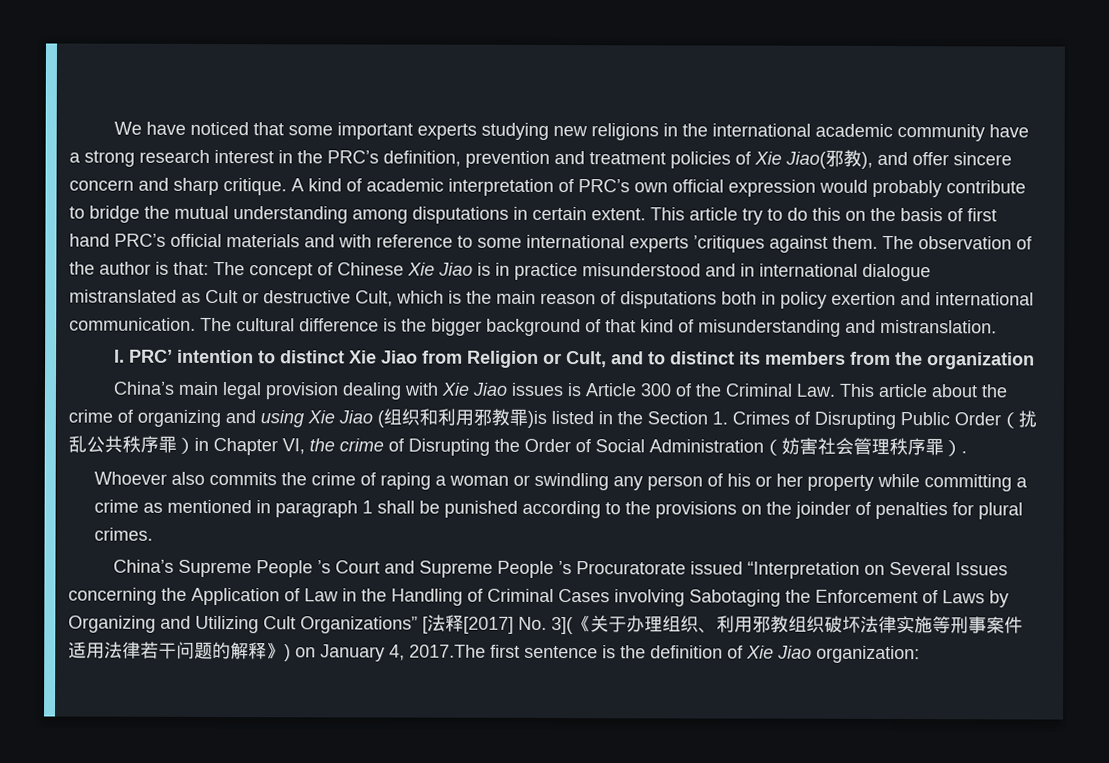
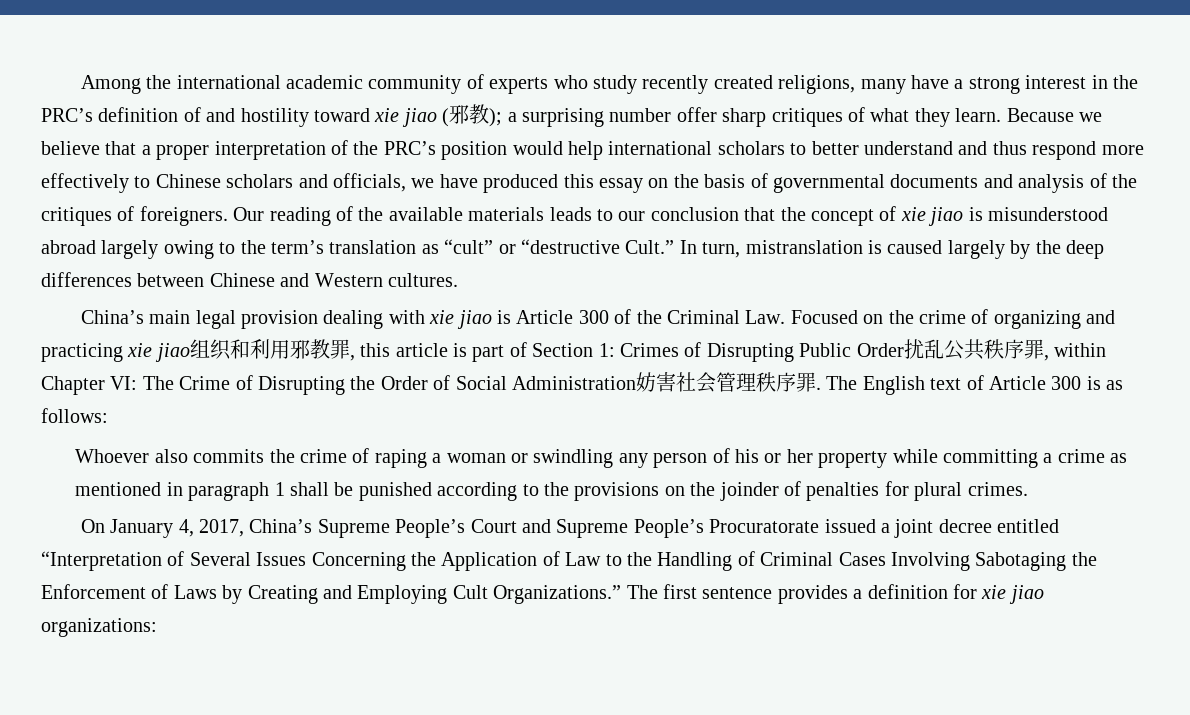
- We have noticed that some important experts studying new religions in the international academic community have a strong research interest in the PRC’s definition, prevention and treatment policies of Xie Jiao(邪教), and offer sincere concern and sharp critique. A kind of academic interpretation of PRC’s own official expression would probably contribute to bridge the mutual understanding among disputations in certain extent. This article try to do this on the basis of first hand PRC’s official materials and with reference to some international experts ’critiques against them. The observation of the author is that: The concept of Chinese Xie Jiao is in practice misunderstood and in international dialogue mistranslated as Cult or destructive Cult, which is the main reason of disputations both in policy exertion and international communication. The cultural difference is the bigger background of that kind of misunderstanding and mistranslation.
- I. PRC’ intention to distinct Xie Jiao from Religion or Cult, and to distinct its members from the organization
+ Among the international academic community of experts who study recently created religions, many have a strong interest in the PRC’s definition of and hostility toward xie jiao (邪教); a surprising number offer sharp critiques of what they learn. Because we believe that a proper interpretation of the PRC’s position would help international scholars to better understand and thus respond more effectively to Chinese scholars and officials, we have produced this essay on the basis of governmental documents and analysis of the critiques of foreigners. Our reading of the available materials leads to our conclusion that the concept of xie jiao is misunderstood abroad largely owing to the term’s translation as “cult” or “destructive Cult.” In turn, mistranslation is caused largely by the deep differences between Chinese and Western cultures.
- China’s main legal provision dealing with Xie Jiao issues is Article 300 of the Criminal Law. This article about the crime of organizing and using Xie Jiao (组织和利用邪教罪)is listed in the Section 1. Crimes of Disrupting Public Order（扰乱公共秩序罪）in Chapter VI, the crime of Disrupting the Order of Social Administration（妨害社会管理秩序罪）.
+ China’s main legal provision dealing with xie jiao is Article 300 of the Criminal Law. Focused on the crime of organizing and practicing xie jiao组织和利用邪教罪, this article is part of Section 1: Crimes of Disrupting Public Order扰乱公共秩序罪, within Chapter VI: The Crime of Disrupting the Order of Social Administration妨害社会管理秩序罪. The English text of Article 300 is as follows:
- China’s Supreme People ’s Court and Supreme People ’s Procuratorate issued “Interpretation on Several Issues concerning the Application of Law in the Handling of Criminal Cases involving Sabotaging the Enforcement of Laws by Organizing and Utilizing Cult Organizations” [法释[2017] No. 3](《关于办理组织、利用邪教组织破坏法律实施等刑事案件适用法律若干问题的解释》) on January 4, 2017.The first sentence is the definition of Xie Jiao organization:
+ On January 4, 2017, China’s Supreme People’s Court and Supreme People’s Procuratorate issued a joint decree entitled “Interpretation of Several Issues Concerning the Application of Law to the Handling of Criminal Cases Involving Sabotaging the Enforcement of Laws by Creating and Employing Cult Organizations.” The first sentence provides a definition for xie jiao organizations:

